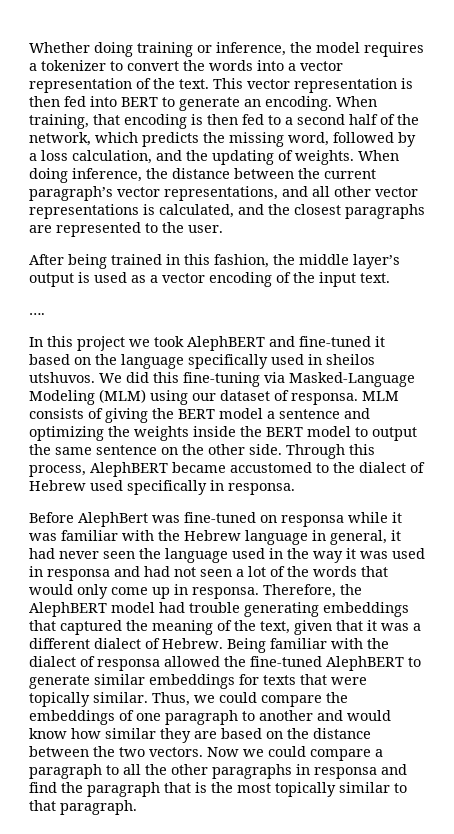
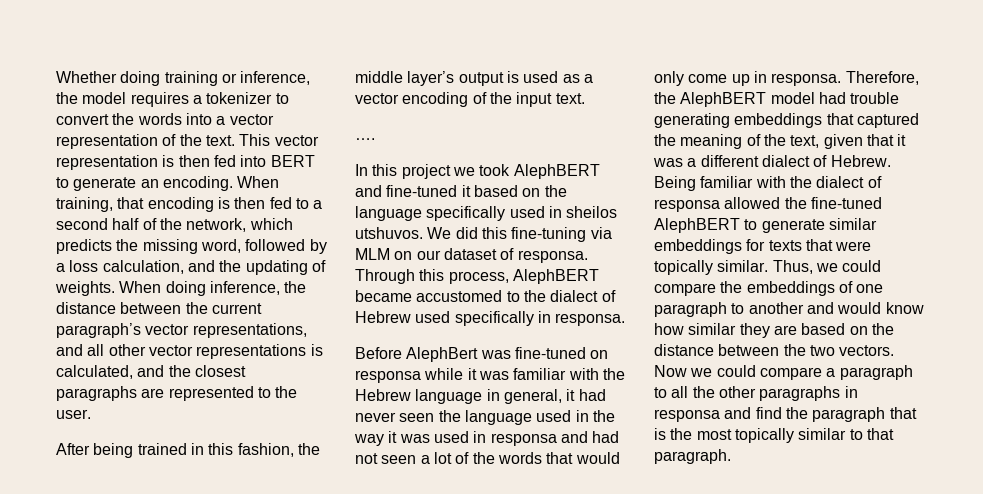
- We did this fine-tuning via Masked-Language Modeling (MLM) using our dataset of responsa. MLM consists of giving the BERT model a sentence and optimizing the weights inside the BERT model to output the same sentence on the other side.
+ We did this fine-tuning via MLM on our dataset of responsa.

